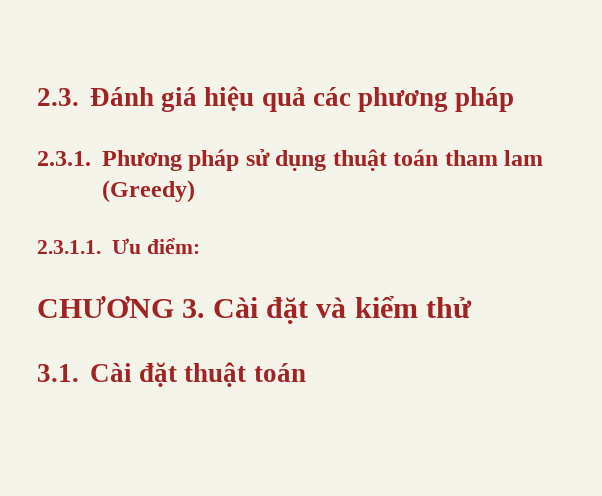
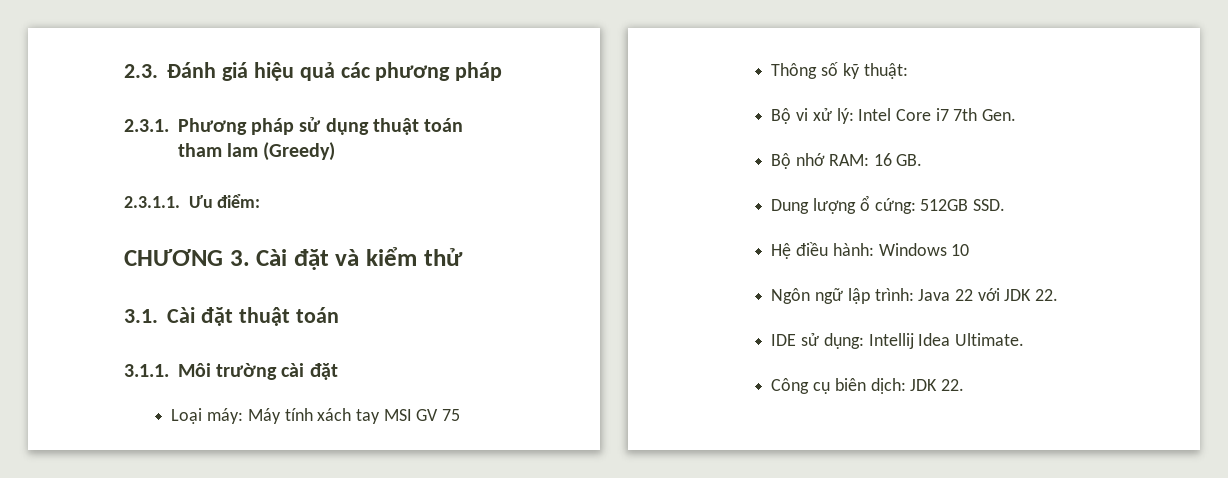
+ 3.1.1. Môi trường cài đặt
+ Loại máy: Máy tính xách tay MSI GV 75
+ Thông số kỹ thuật:
+ Bộ vi xử lý: Intel Core i7 7th Gen.
+ Bộ nhớ RAM: 16 GB.
+ Dung lượng ổ cứng: 512GB SSD.
+ Hệ điều hành: Windows 10
+ Ngôn ngữ lập trình: Java 22 với JDK 22.
+ IDE sử dụng: Intellij Idea Ultimate.
+ Công cụ biên dịch: JDK 22.

